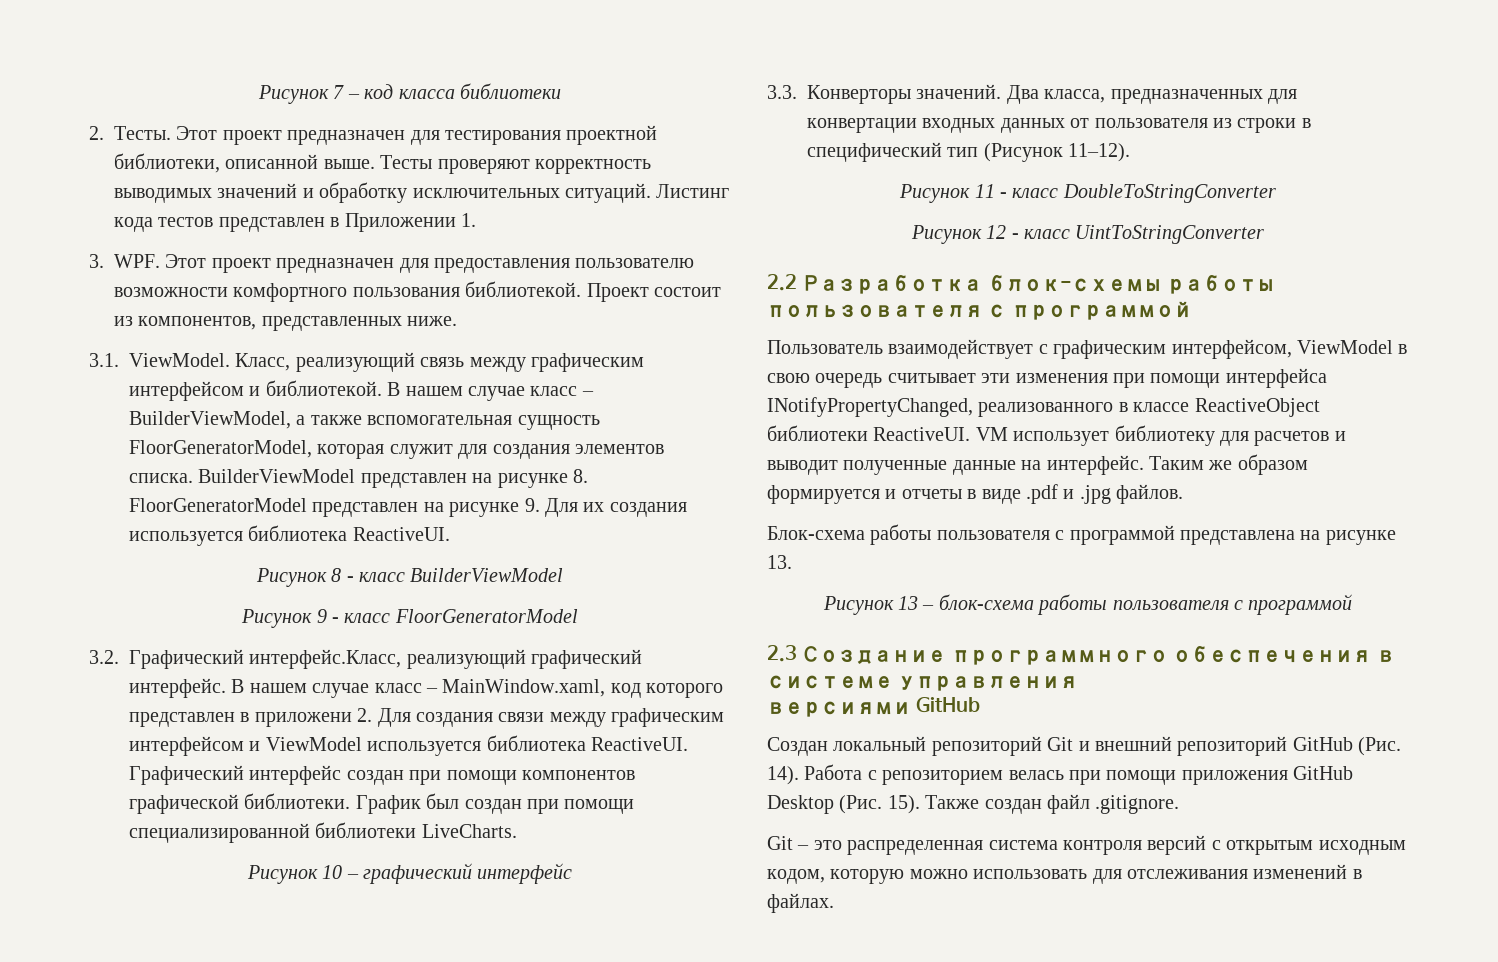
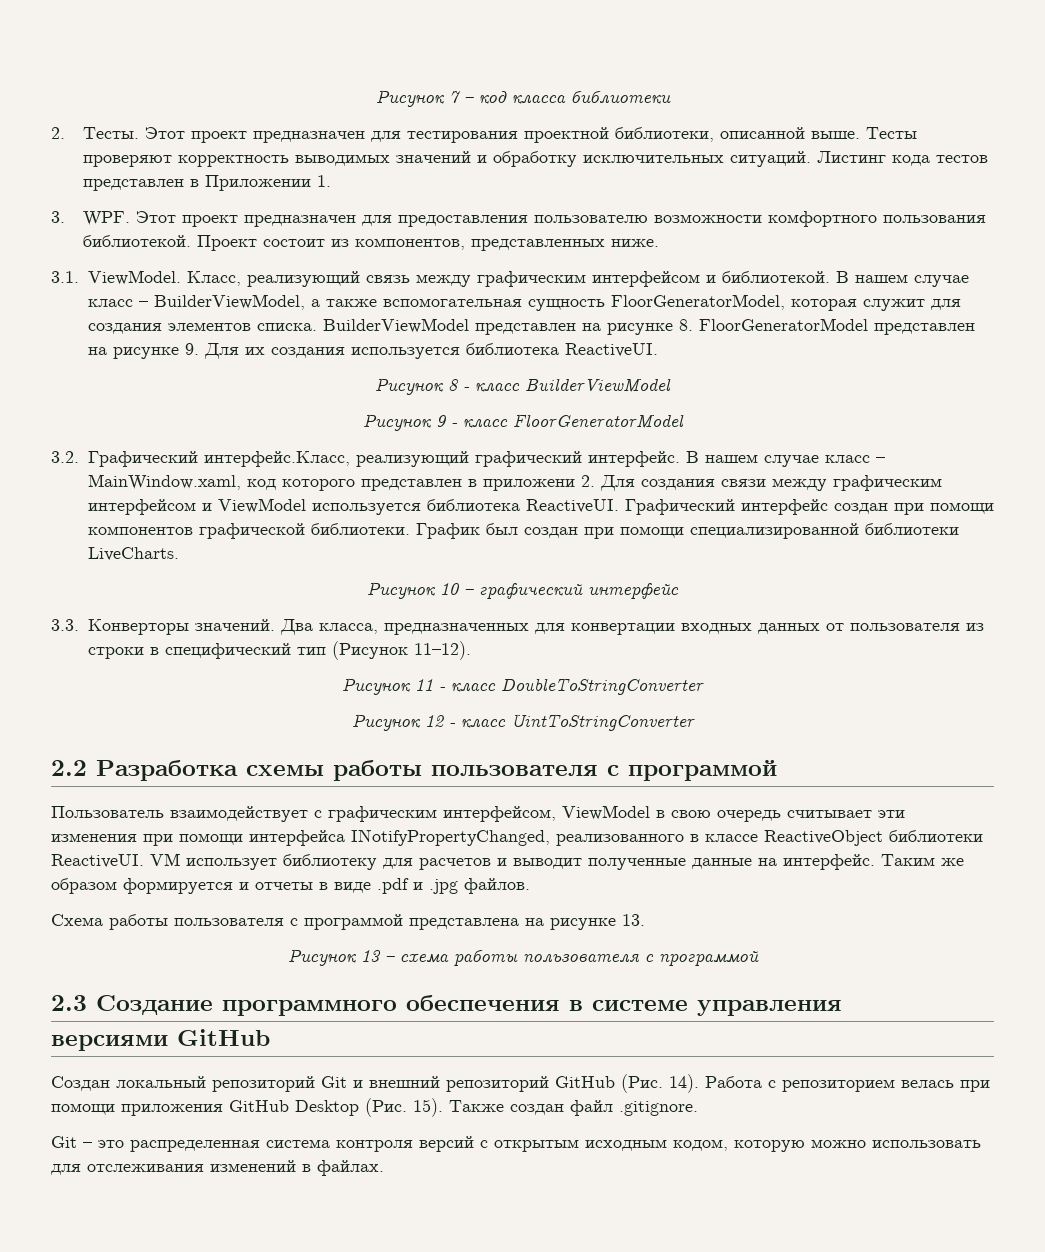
- 2.2 Разработка блок-схемы работы пользователя с программой
+ 2.2 Разработка схемы работы пользователя с программой
- Блок-схема работы пользователя с программой представлена на рисунке 13.
+ Схема работы пользователя с программой представлена на рисунке 13.
- Рисунок 13 – блок-схема работы пользователя с программой
+ Рисунок 13 – схема работы пользователя с программой

